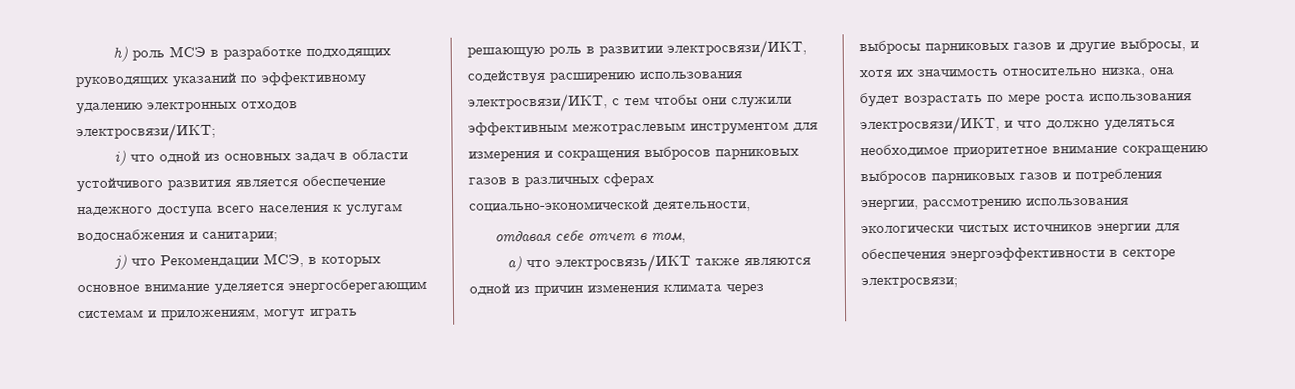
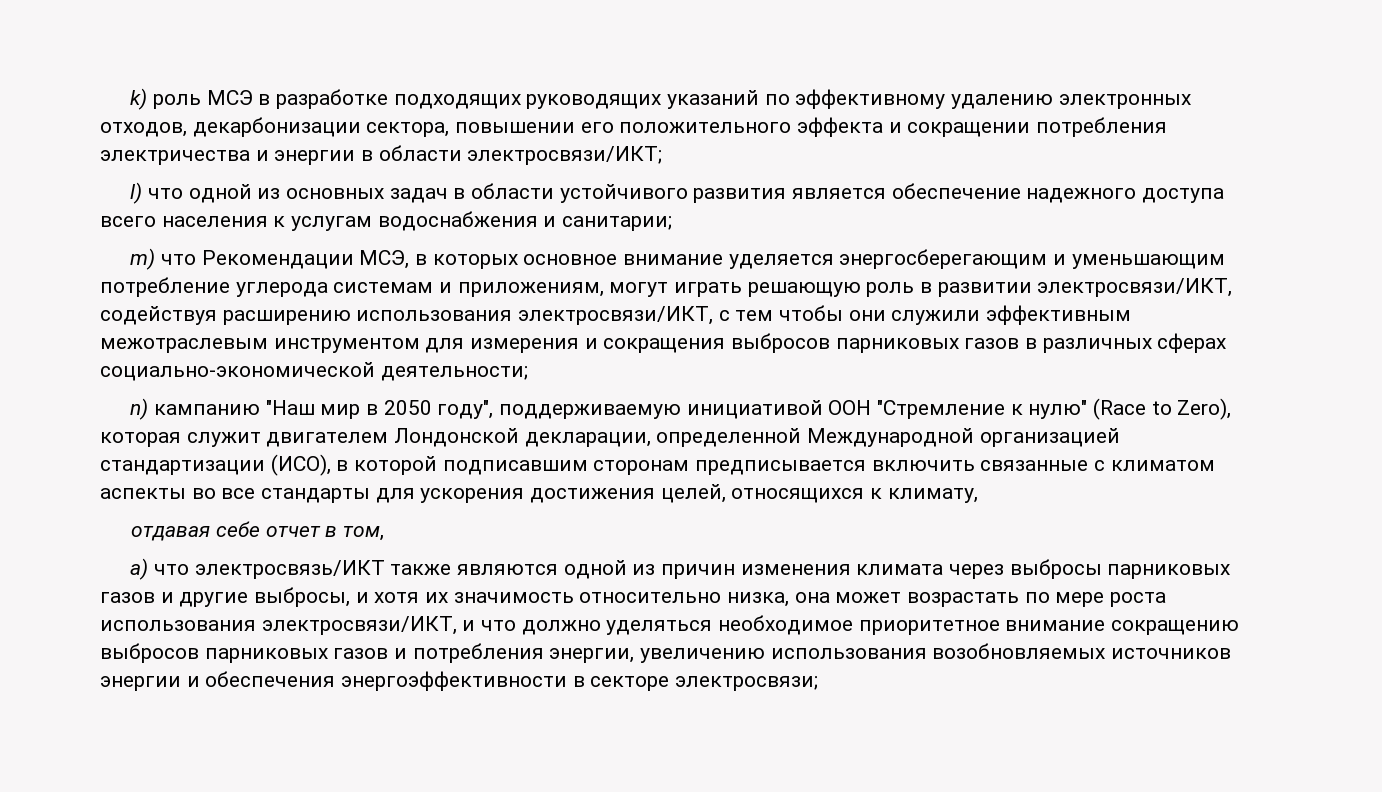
- h) роль МСЭ в разработке подходящих руководящих указаний по эффективному удалению электронных отходов электросвязи/ИКТ;
+ k) роль МСЭ в разработке подходящих руководящих указаний по эффективному удалению электронных отходов, декарбонизации сектора, повышении его положительного эффекта и сокращении потребления электричества и энергии в области электросвязи/ИКТ;
- i) что одной из основных задач в области устойчивого развития является обеспечение надежного доступа всего населения к услугам водоснабжения и санитарии;
+ l) что одной из основных задач в области устойчивого развития является обеспечение надежного доступа всего населения к услугам водоснабжения и санитарии;
- j) что Рекомендации МСЭ, в которых основное внимание уделяется энергосберегающим системам и приложениям, могут играть решающую роль в развитии электросвязи/ИКТ, содействуя расширению использования электросвязи/ИКТ, с тем чтобы они служили эффективным межотраслевым инструментом для измерения и сокращения выбросов парниковых газов в различных сферах социально-экономической деятельности,
+ m) что Рекомендации МСЭ, в которых основное внимание уделяется энергосберегающим и уменьшающим потребление углерода системам и приложениям, могут играть решающую роль в развитии электросвязи/ИКТ, содействуя расширению использования электросвязи/ИКТ, с тем чтобы они служили эффективным межотраслевым инструментом для измерения и сокращения выбросов парниковых газов в различных сферах социально-экономической деятельности;
+ n) кампанию "Наш мир в 2050 году", поддерживаемую инициативой ООН "Стремление к нулю" (Race to Zero), которая служит двигателем Лондонской декларации, определенной Международной организацией стандартизации (ИСО), в которой подписавшим сторонам предписывается включить связанные с климатом аспекты во все стандарты для ускорения достижения целей, относящихся к климату,
- a) что электросвязь/ИКТ также являются одной из причин изменения климата через выбросы парниковых газов и другие выбросы, и хотя их значимость относительно низка, она будет возрастать по мере роста использования электросвязи/ИКТ, и что должно уделяться необходимое приоритетное внимание сокращению выбросов парниковых газов и потребления энергии, рассмотрению использования экологически чистых источников энергии для обеспечения энергоэффективности в секторе электросвязи;
+ a) что электросвязь/ИКТ также являются одной из причин изменения климата через выбросы парниковых газов и другие выбросы, и хотя их значимость относительно низка, она может возрастать по мере роста использования электросвязи/ИКТ, и что должно уделяться необходимое приоритетное внимание сокращению выбросов парниковых газов и потребления энергии, увеличению использования возобновляемых источников энергии и обеспечения энергоэффективности в секторе электросвязи;

